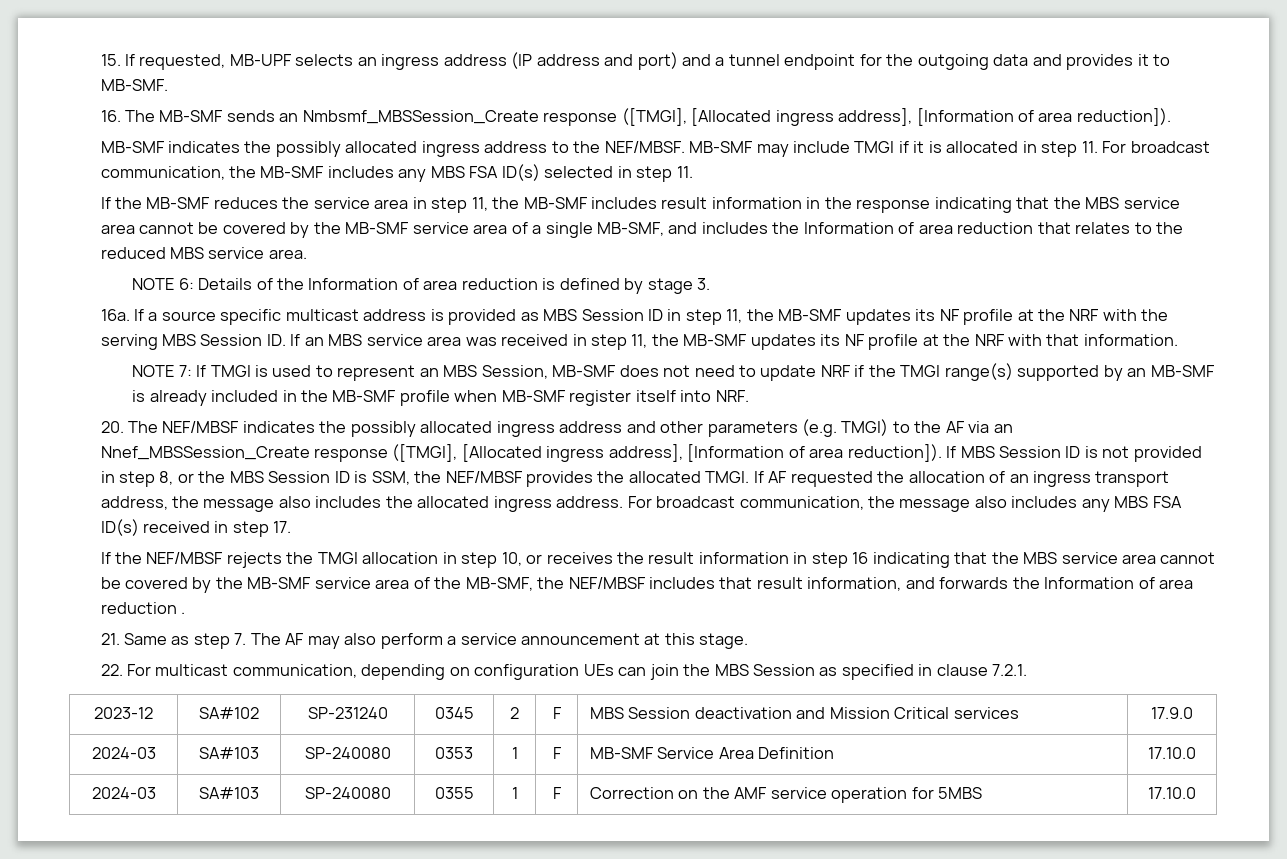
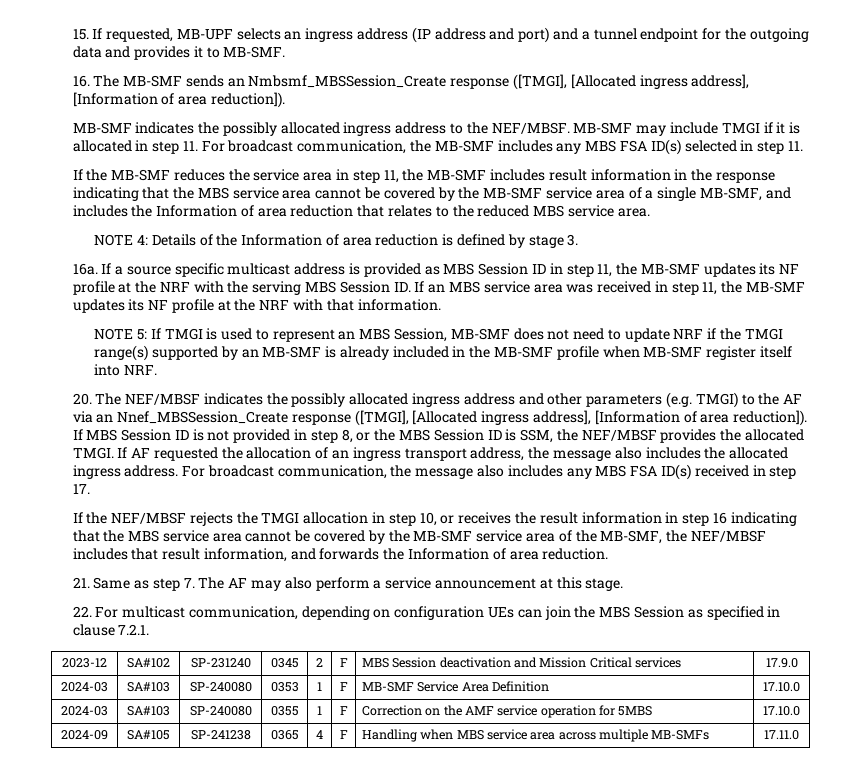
- NOTE 6: Details of the Information of area reduction is defined by stage 3.
+ NOTE 4: Details of the Information of area reduction is defined by stage 3.
- NOTE 7: If TMGI is used to represent an MBS Session, MB-SMF does not need to update NRF if the TMGI range(s) supported by an MB-SMF is already included in the MB-SMF profile when MB-SMF register itself into NRF.
+ NOTE 5: If TMGI is used to represent an MBS Session, MB-SMF does not need to update NRF if the TMGI range(s) supported by an MB-SMF is already included in the MB-SMF profile when MB-SMF register itself into NRF.
- If the NEF/MBSF rejects the TMGI allocation in step 10, or receives the result information in step 16 indicating that the MBS service area cannot be covered by the MB-SMF service area of the MB-SMF, the NEF/MBSF includes that result information, and forwards the Information of area reduction .
+ If the NEF/MBSF rejects the TMGI allocation in step 10, or receives the result information in step 16 indicating that the MBS service area cannot be covered by the MB-SMF service area of the MB-SMF, the NEF/MBSF includes that result information, and forwards the Information of area reduction.
+ 2024-09 | SA#105 | SP-241238 | 0365 | 4 | F | Handling when MBS service area across multiple MB-SMFs | 17.11.0

